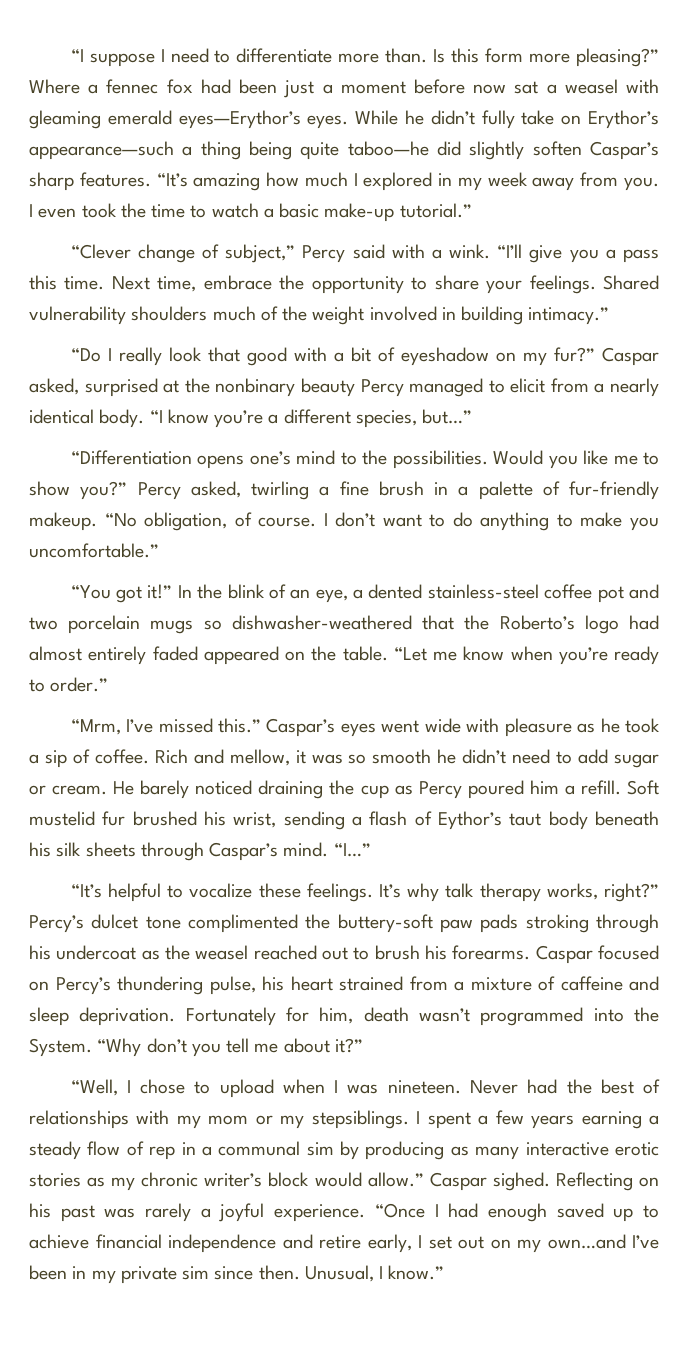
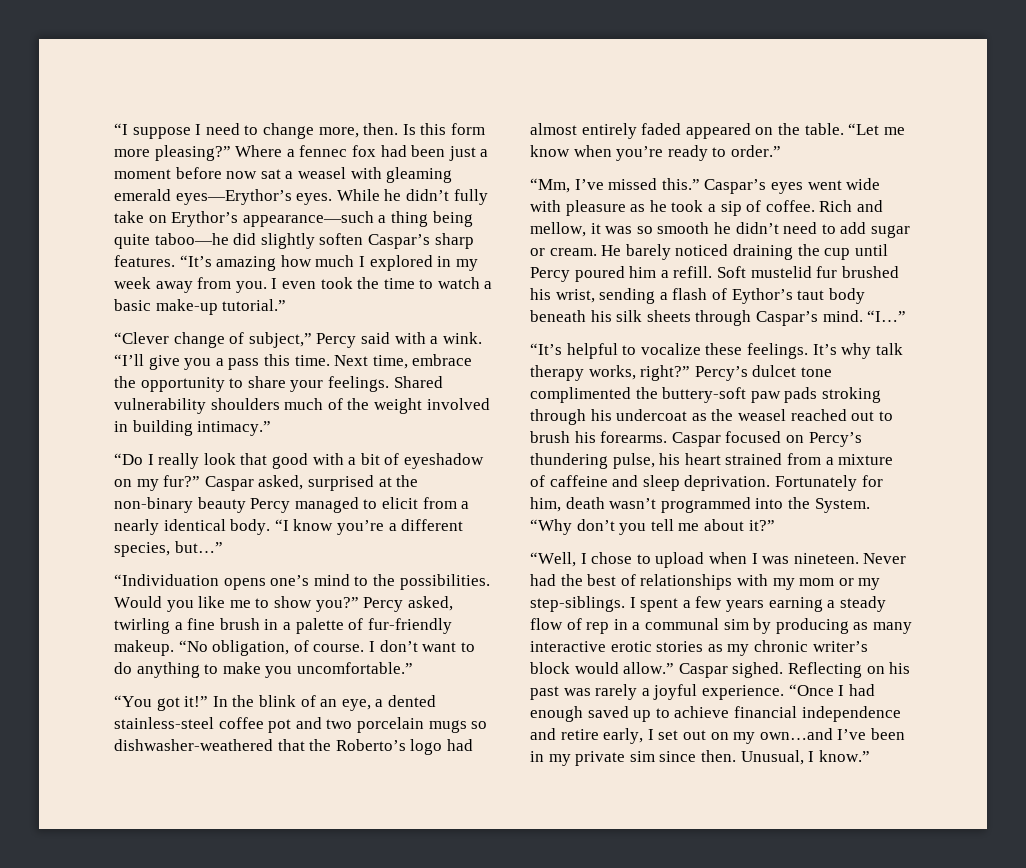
- “I suppose I need to differentiate more than.
+ “I suppose I need to change more, then.
- Caspar asked, surprised at the nonbinary beauty Percy managed to elicit from a nearly identical body.
+ Caspar asked, surprised at the non-binary beauty Percy managed to elicit from a nearly identical body.
- “Differentiation opens one’s mind to the possibilities.
+ “Individuation opens one’s mind to the possibilities.
- “Mrm, I’ve missed this.”
+ “Mm, I’ve missed this.”
- He barely noticed draining the cup as Percy poured him a refill.
+ He barely noticed draining the cup until Percy poured him a refill.
- Never had the best of relationships with my mom or my stepsiblings.
+ Never had the best of relationships with my mom or my step-siblings.

